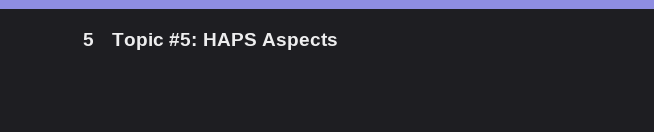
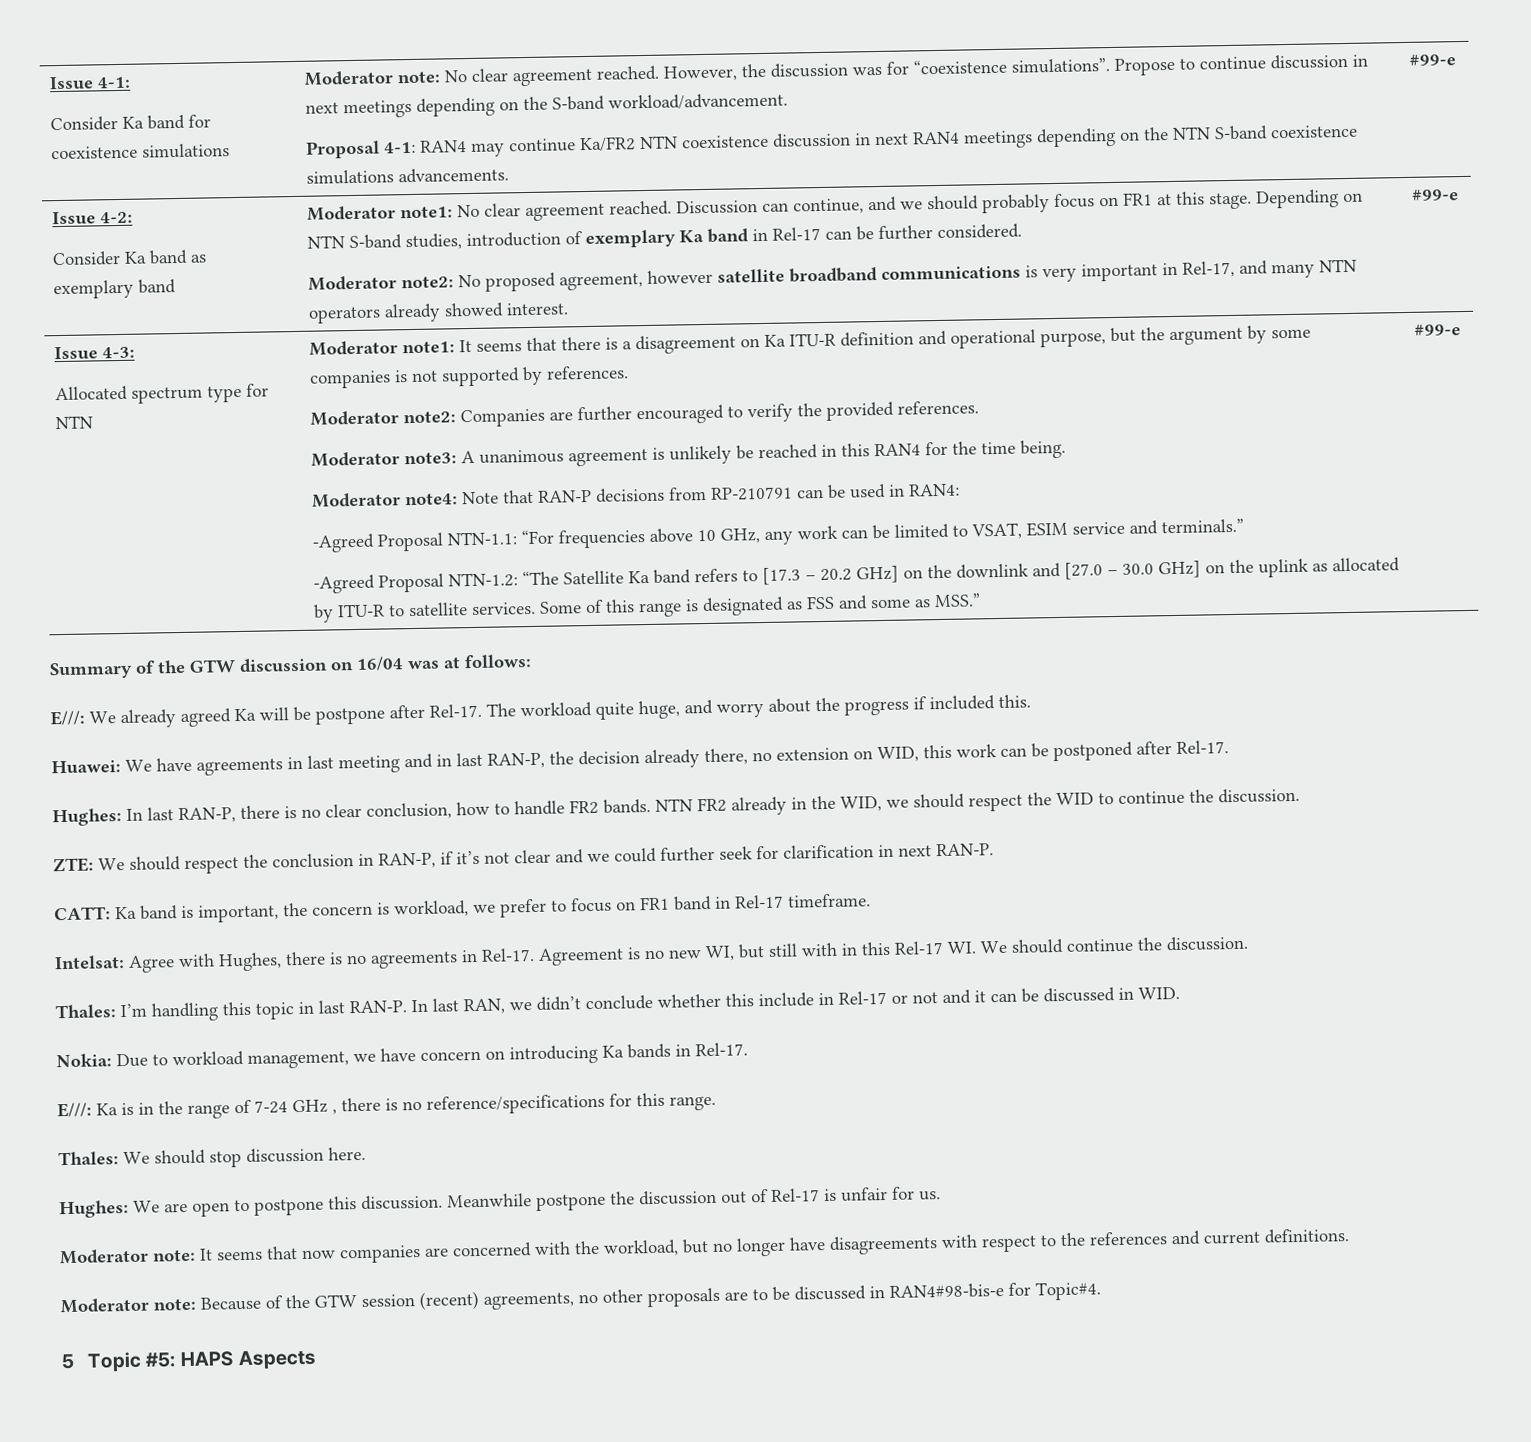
+ Issue 4-1:
+ Consider Ka band for coexistence simulations | Moderator note: No clear agreement reached. However, the discussion was for “coexistence simulations”. Propose to continue discussion in next meetings depending on the S-band workload/advancement.
+ Proposal 4-1: RAN4 may continue Ka/FR2 NTN coexistence discussion in next RAN4 meetings depending on the NTN S-band coexistence simulations advancements. | #99-e
+ Issue 4-2:
+ Consider Ka band as exemplary band | Moderator note1: No clear agreement reached. Discussion can continue, and we should probably focus on FR1 at this stage. Depending on NTN S-band studies, introduction of exemplary Ka band in Rel-17 can be further considered.
+ Moderator note2: No proposed agreement, however satellite broadband communications is very important in Rel-17, and many NTN operators already showed interest. | #99-e
+ Issue 4-3:
+ Allocated spectrum type for NTN | Moderator note1: It seems that there is a disagreement on Ka ITU-R definition and operational purpose, but the argument by some companies is not supported by references.
+ Moderator note2: Companies are further encouraged to verify the provided references.
+ Moderator note3: A unanimous agreement is unlikely be reached in this RAN4 for the time being.
+ Moderator note4: Note that RAN-P decisions from RP-210791 can be used in RAN4:
+ -Agreed Proposal NTN-1.1: “For frequencies above 10 GHz, any work can be limited to VSAT, ESIM service and terminals.”
+ -Agreed Proposal NTN-1.2: “The Satellite Ka band refers to [17.3 – 20.2 GHz] on the downlink and [27.0 – 30.0 GHz] on the uplink as allocated by ITU-R to satellite services. Some of this range is designated as FSS and some as MSS.” | #99-e
+ Summary of the GTW discussion on 16/04 was at follows:
+ E///: We already agreed Ka will be postpone after Rel-17. The workload quite huge, and worry about the progress if included this.
+ Huawei: We have agreements in last meeting and in last RAN-P, the decision already there, no extension on WID, this work can be postponed after Rel-17.
+ Hughes: In last RAN-P, there is no clear conclusion, how to handle FR2 bands. NTN FR2 already in the WID, we should respect the WID to continue the discussion.
+ ZTE: We should respect the conclusion in RAN-P, if it’s not clear and we could further seek for clarification in next RAN-P.
+ CATT: Ka band is important, the concern is workload, we prefer to focus on FR1 band in Rel-17 timeframe.
+ Intelsat: Agree with Hughes, there is no agreements in Rel-17. Agreement is no new WI, but still with in this Rel-17 WI. We should continue the discussion.
+ Thales: I’m handling this topic in last RAN-P. In last RAN, we didn’t conclude whether this include in Rel-17 or not and it can be discussed in WID.
+ Nokia: Due to workload management, we have concern on introducing Ka bands in Rel-17.
+ E///: Ka is in the range of 7-24 GHz , there is no reference/specifications for this range.
+ Thales: We should stop discussion here.
+ Hughes: We are open to postpone this discussion. Meanwhile postpone the discussion out of Rel-17 is unfair for us.
+ Moderator note: It seems that now companies are concerned with the workload, but no longer have disagreements with respect to the references and current definitions.
+ Moderator note: Because of the GTW session (recent) agreements, no other proposals are to be discussed in RAN4#98-bis-e for Topic#4.

